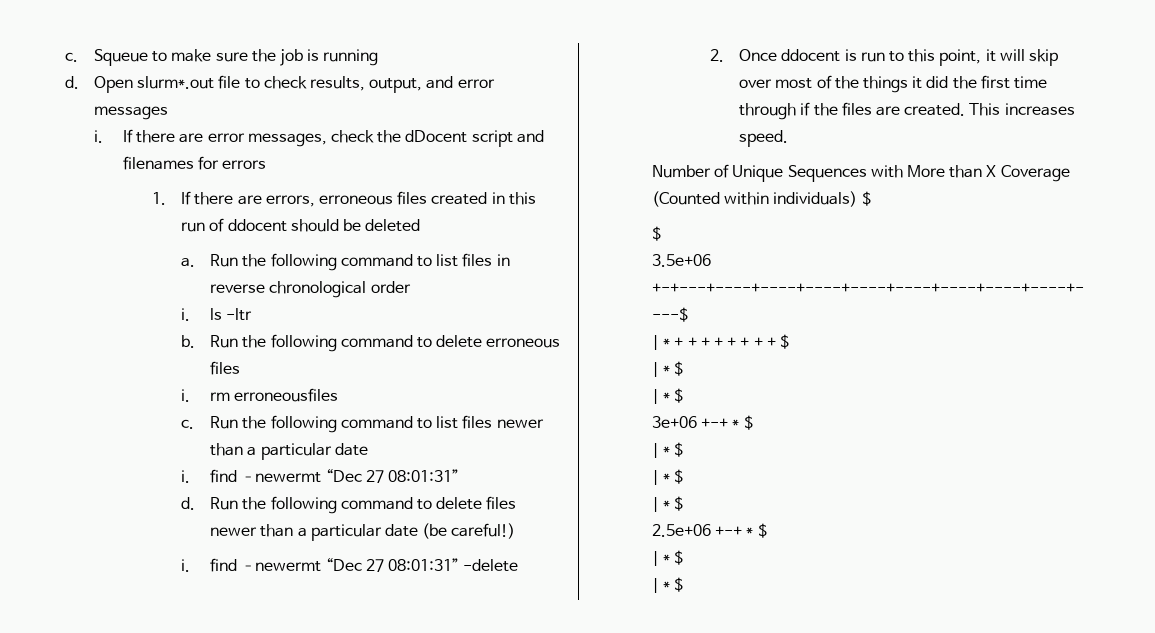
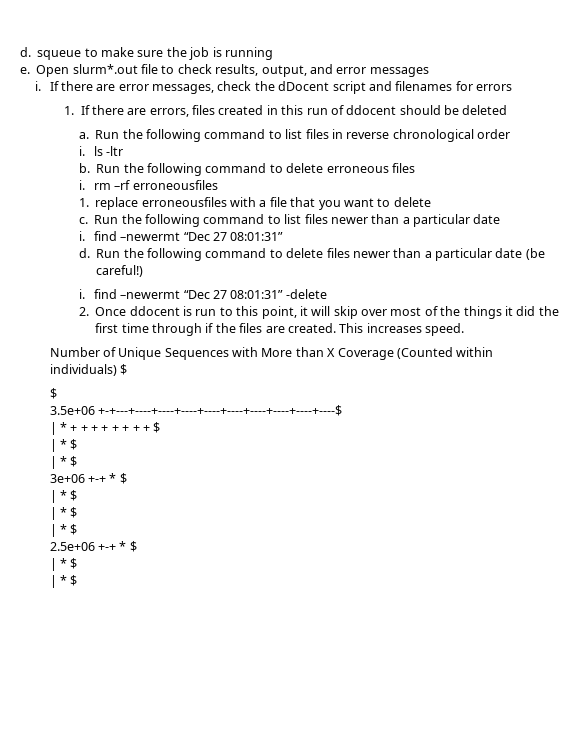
- c. Squeue to make sure the job is running
- d.
+ d. squeue to make sure the job is running
+ e.
- 1. If there are errors, erroneous files created in this run of ddocent should be deleted
+ 1. If there are errors, files created in this run of ddocent should be deleted
- i. rm erroneousfiles
+ i. rm –rf erroneousfiles
+ 1. replace erroneousfiles with a file that you want to delete

